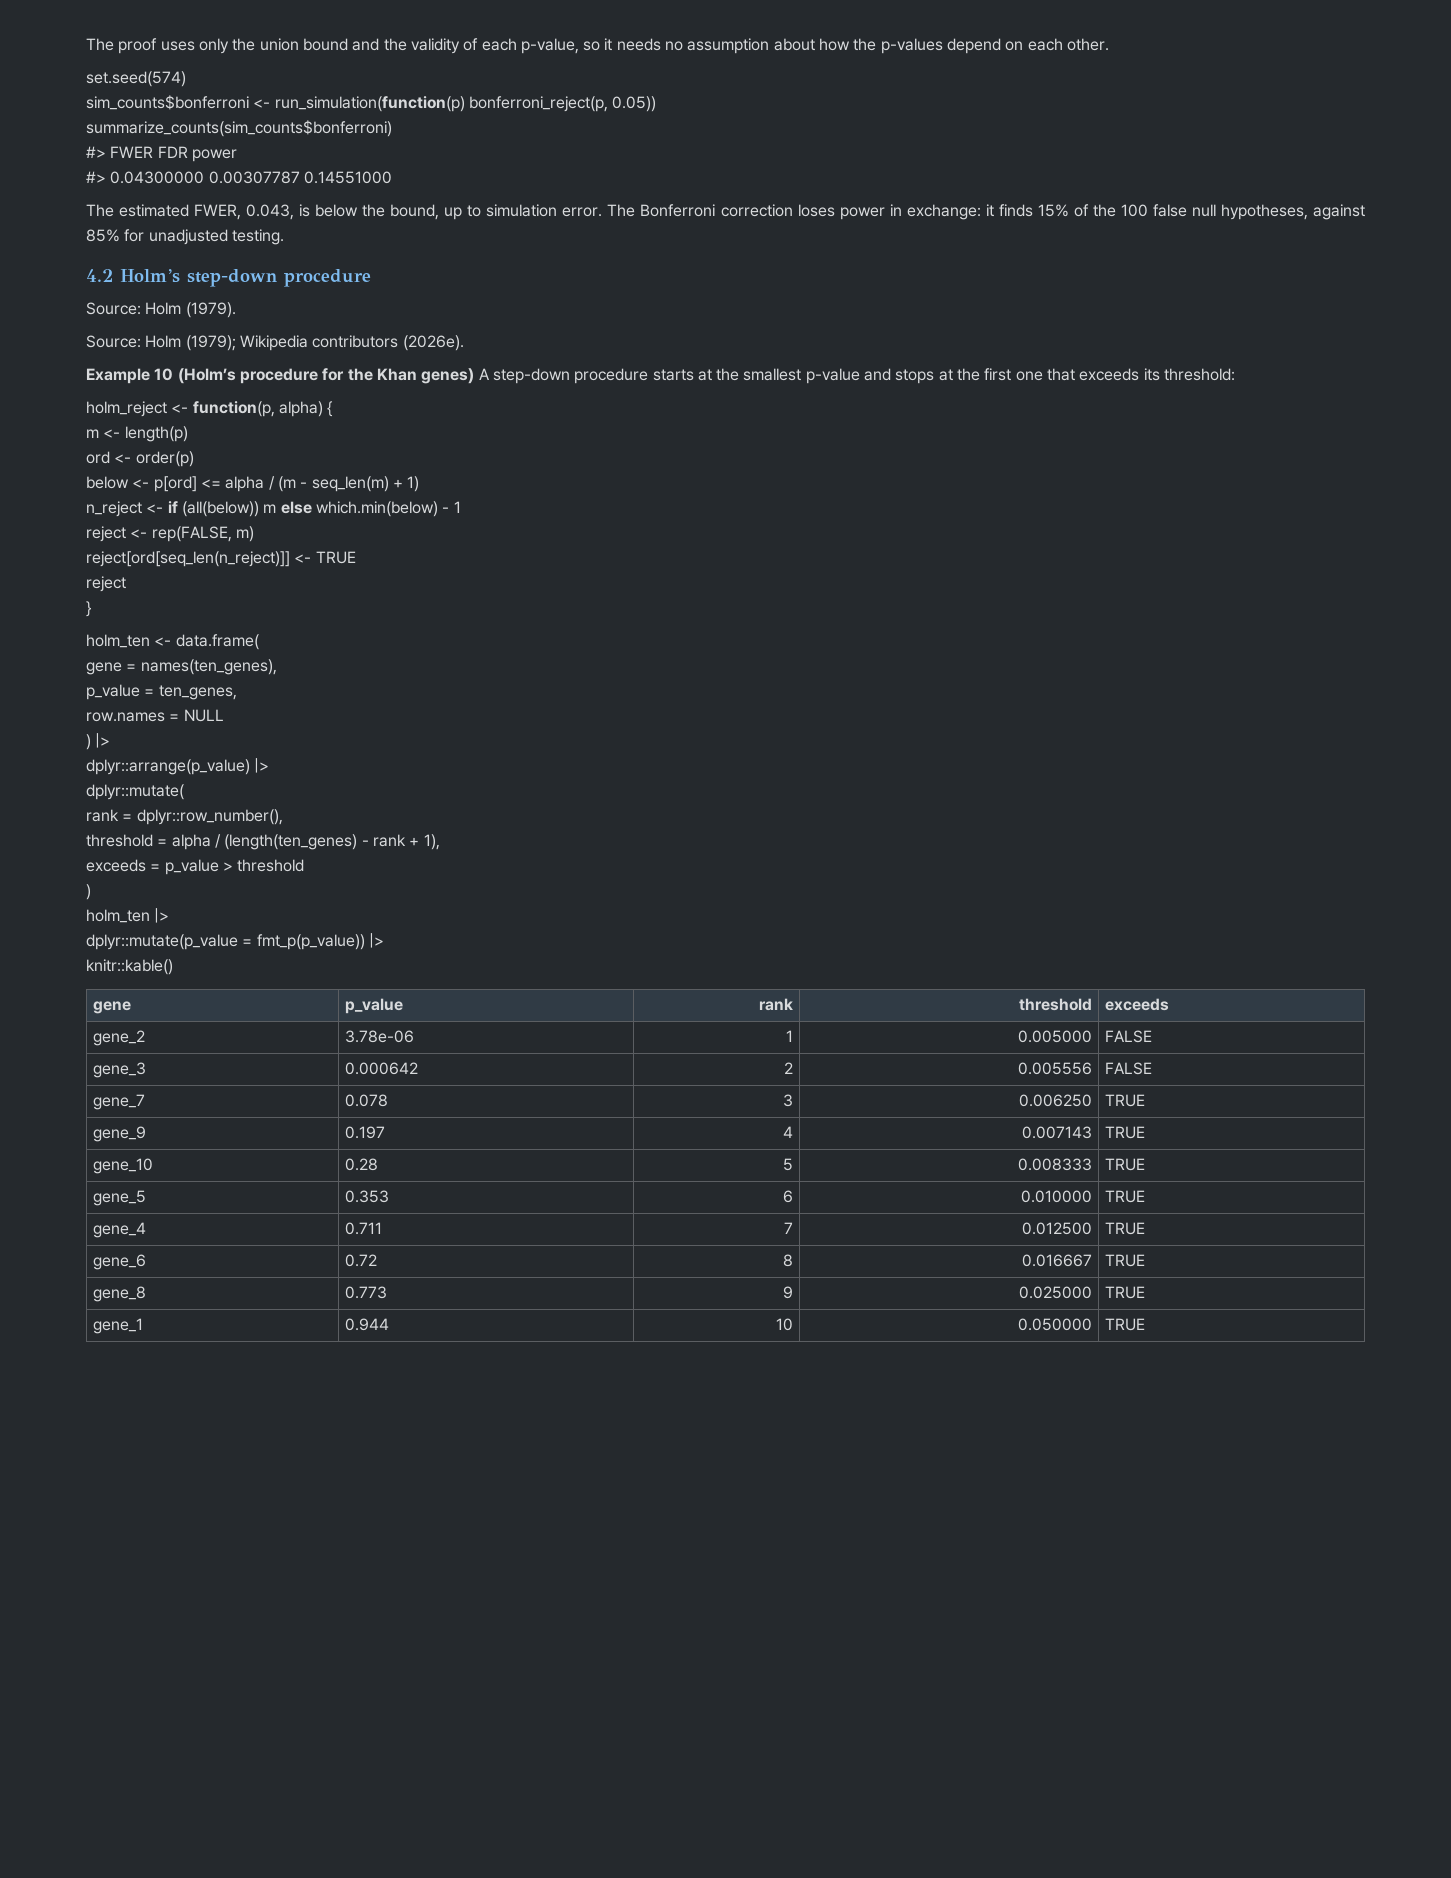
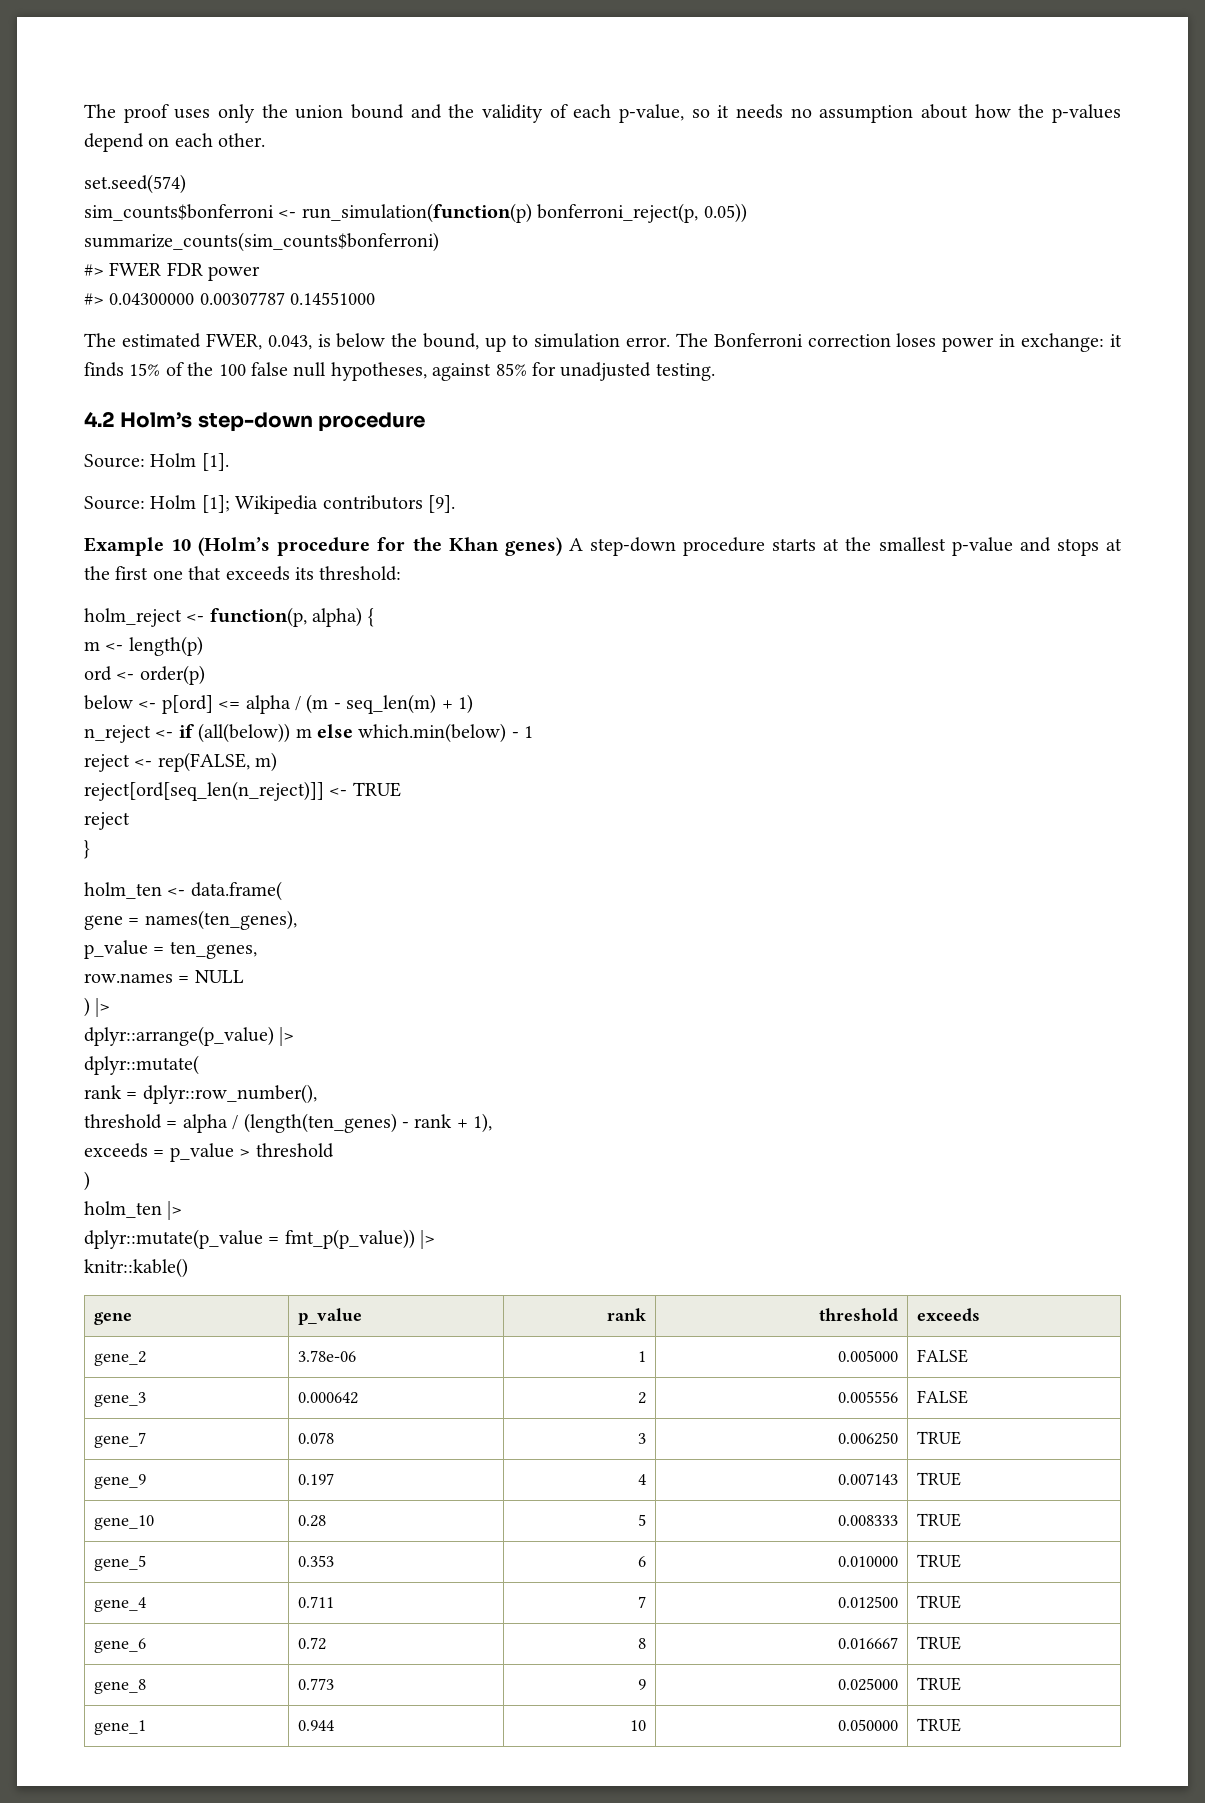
- Source: Holm (1979).
- Source: Holm (1979); Wikipedia contributors (2026e).
+ Source: Holm [1].
+ Source: Holm [1]; Wikipedia contributors [9].

